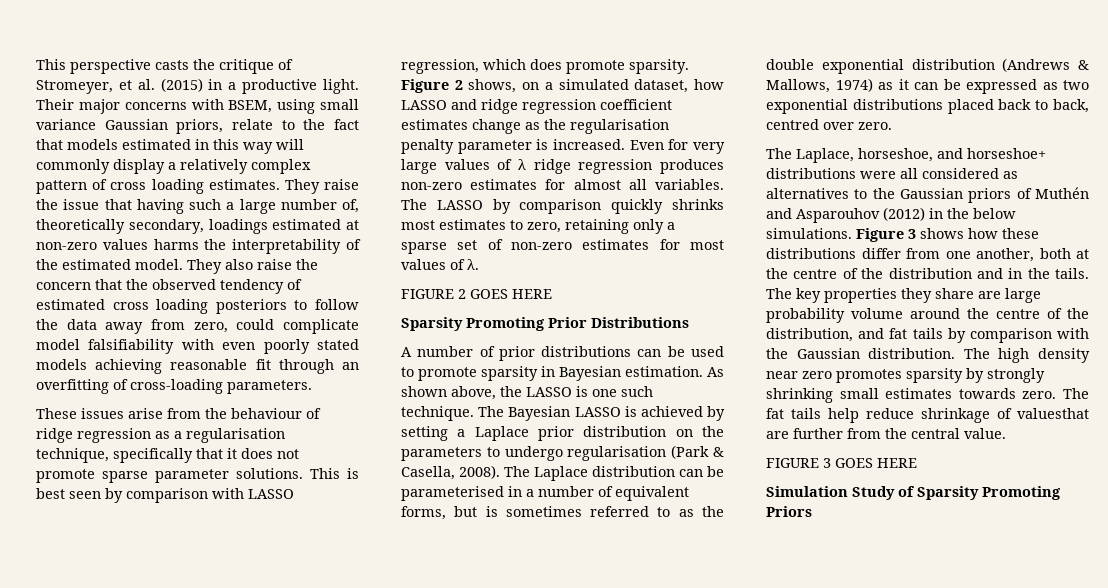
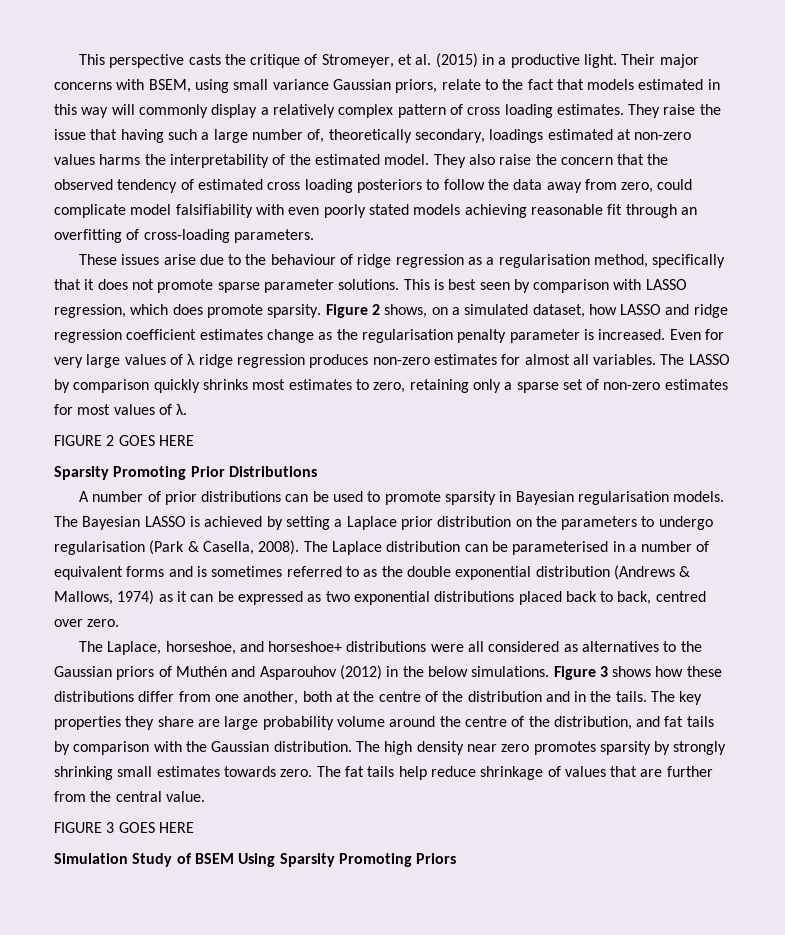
- These issues arise from the behaviour of ridge regression as a regularisation technique, specifically that it does not promote sparse parameter solutions.
+ These issues arise due to the behaviour of ridge regression as a regularisation method, specifically that it does not promote sparse parameter solutions.
- A number of prior distributions can be used to promote sparsity in Bayesian estimation. As shown above, the LASSO is one such technique.
+ A number of prior distributions can be used to promote sparsity in Bayesian regularisation models.
- The Laplace distribution can be parameterised in a number of equivalent forms, but is sometimes referred to as the double exponential distribution (Andrews & Mallows, 1974) as it can be expressed as two exponential distributions placed back to back, centred over zero.
+ The Laplace distribution can be parameterised in a number of equivalent forms and is sometimes referred to as the double exponential distribution (Andrews & Mallows, 1974) as it can be expressed as two exponential distributions placed back to back, centred over zero.
- The fat tails help reduce shrinkage of valuesthat are further from the central value.
+ The fat tails help reduce shrinkage of values that are further from the central value.
- Simulation Study of Sparsity Promoting Priors
+ Simulation Study of BSEM Using Sparsity Promoting Priors

